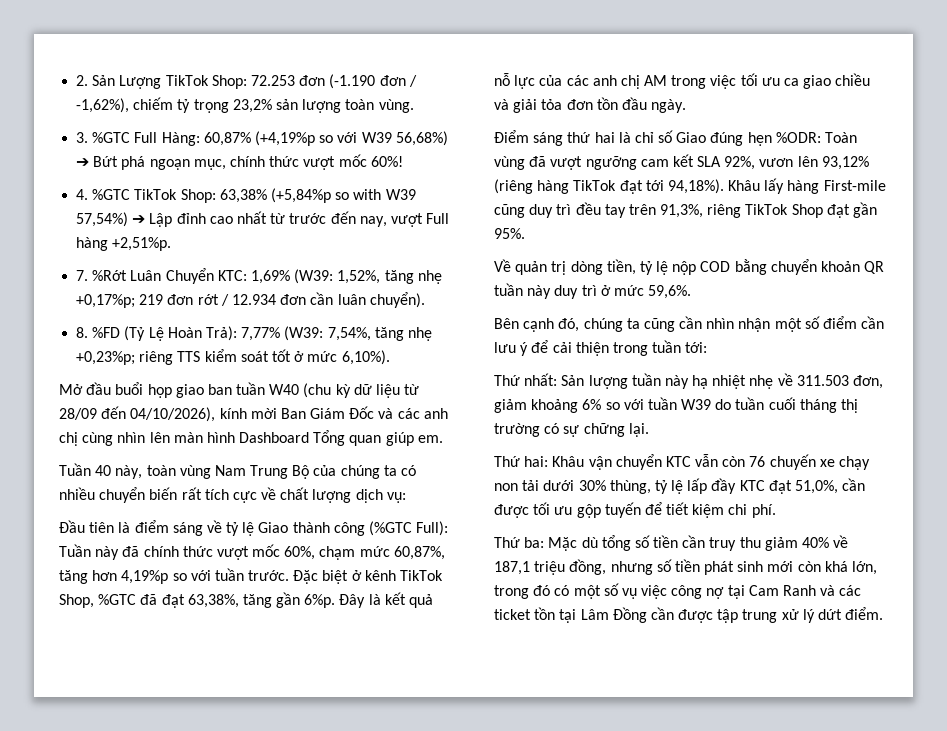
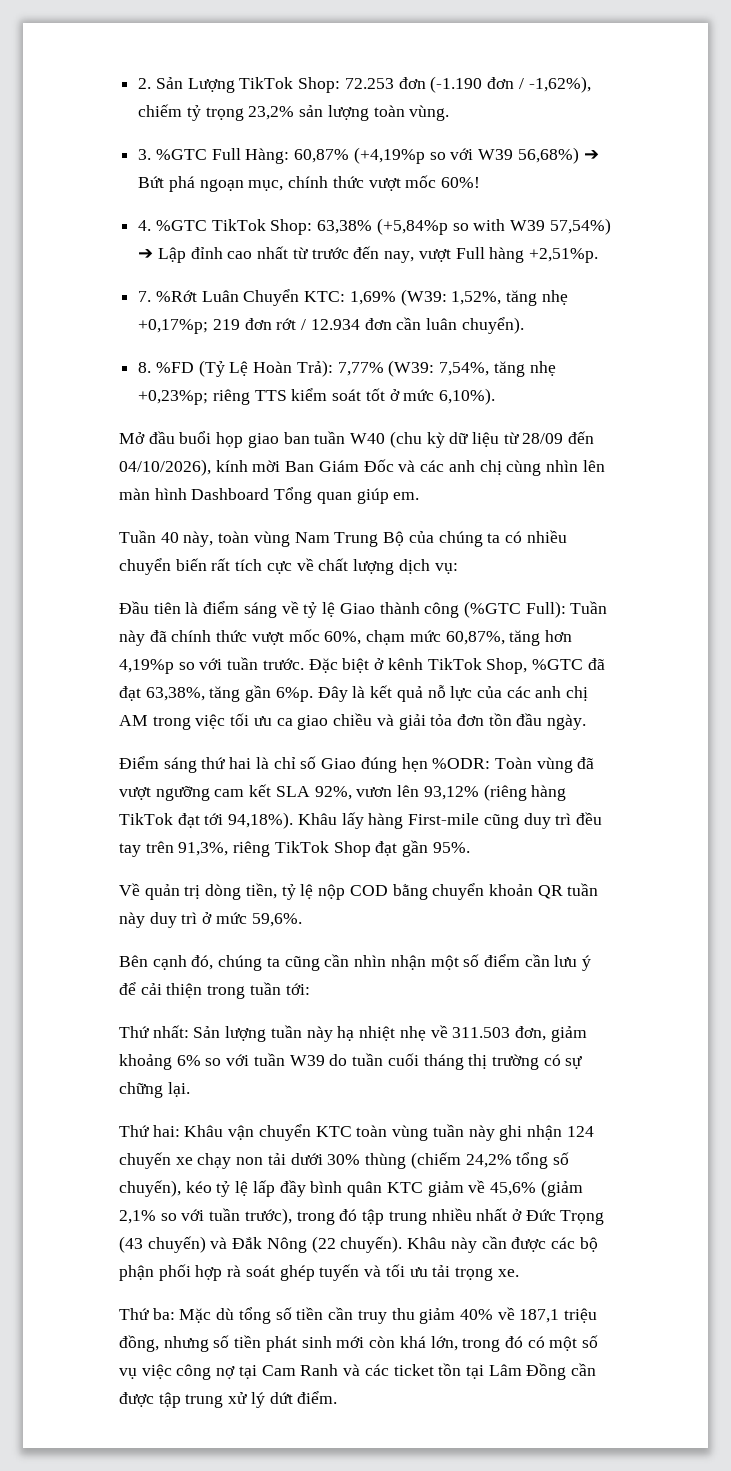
- Thứ hai: Khâu vận chuyển KTC vẫn còn 76 chuyến xe chạy non tải dưới 30% thùng, tỷ lệ lấp đầy KTC đạt 51,0%, cần được tối ưu gộp tuyến để tiết kiệm chi phí.
+ Thứ hai: Khâu vận chuyển KTC toàn vùng tuần này ghi nhận 124 chuyến xe chạy non tải dưới 30% thùng (chiếm 24,2% tổng số chuyến), kéo tỷ lệ lấp đầy bình quân KTC giảm về 45,6% (giảm 2,1% so với tuần trước), trong đó tập trung nhiều nhất ở Đức Trọng (43 chuyến) và Đắk Nông (22 chuyến). Khâu này cần được các bộ phận phối hợp rà soát ghép tuyến và tối ưu tải trọng xe.

